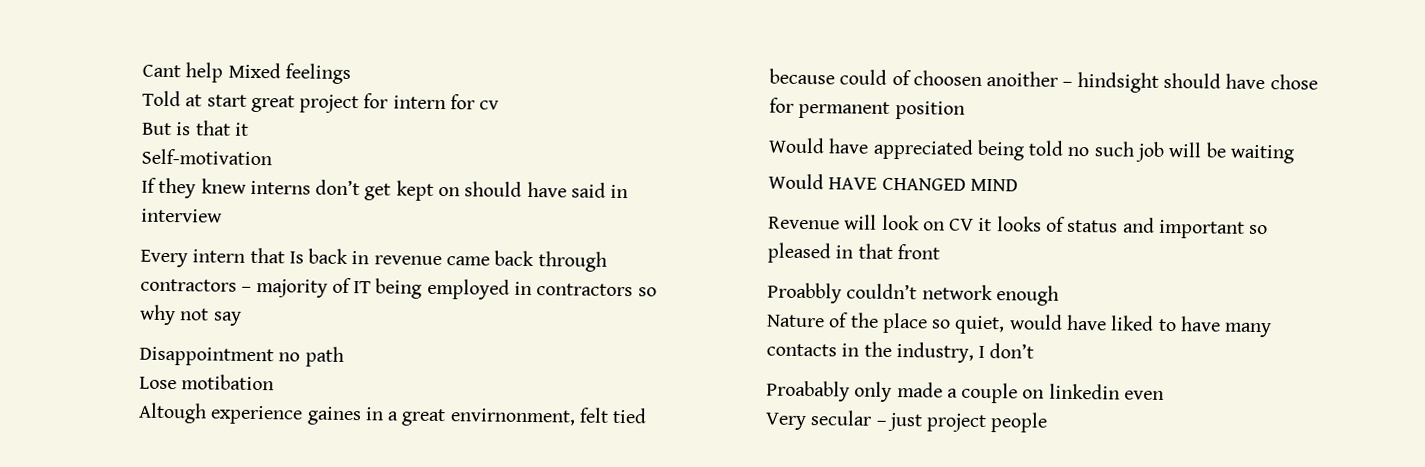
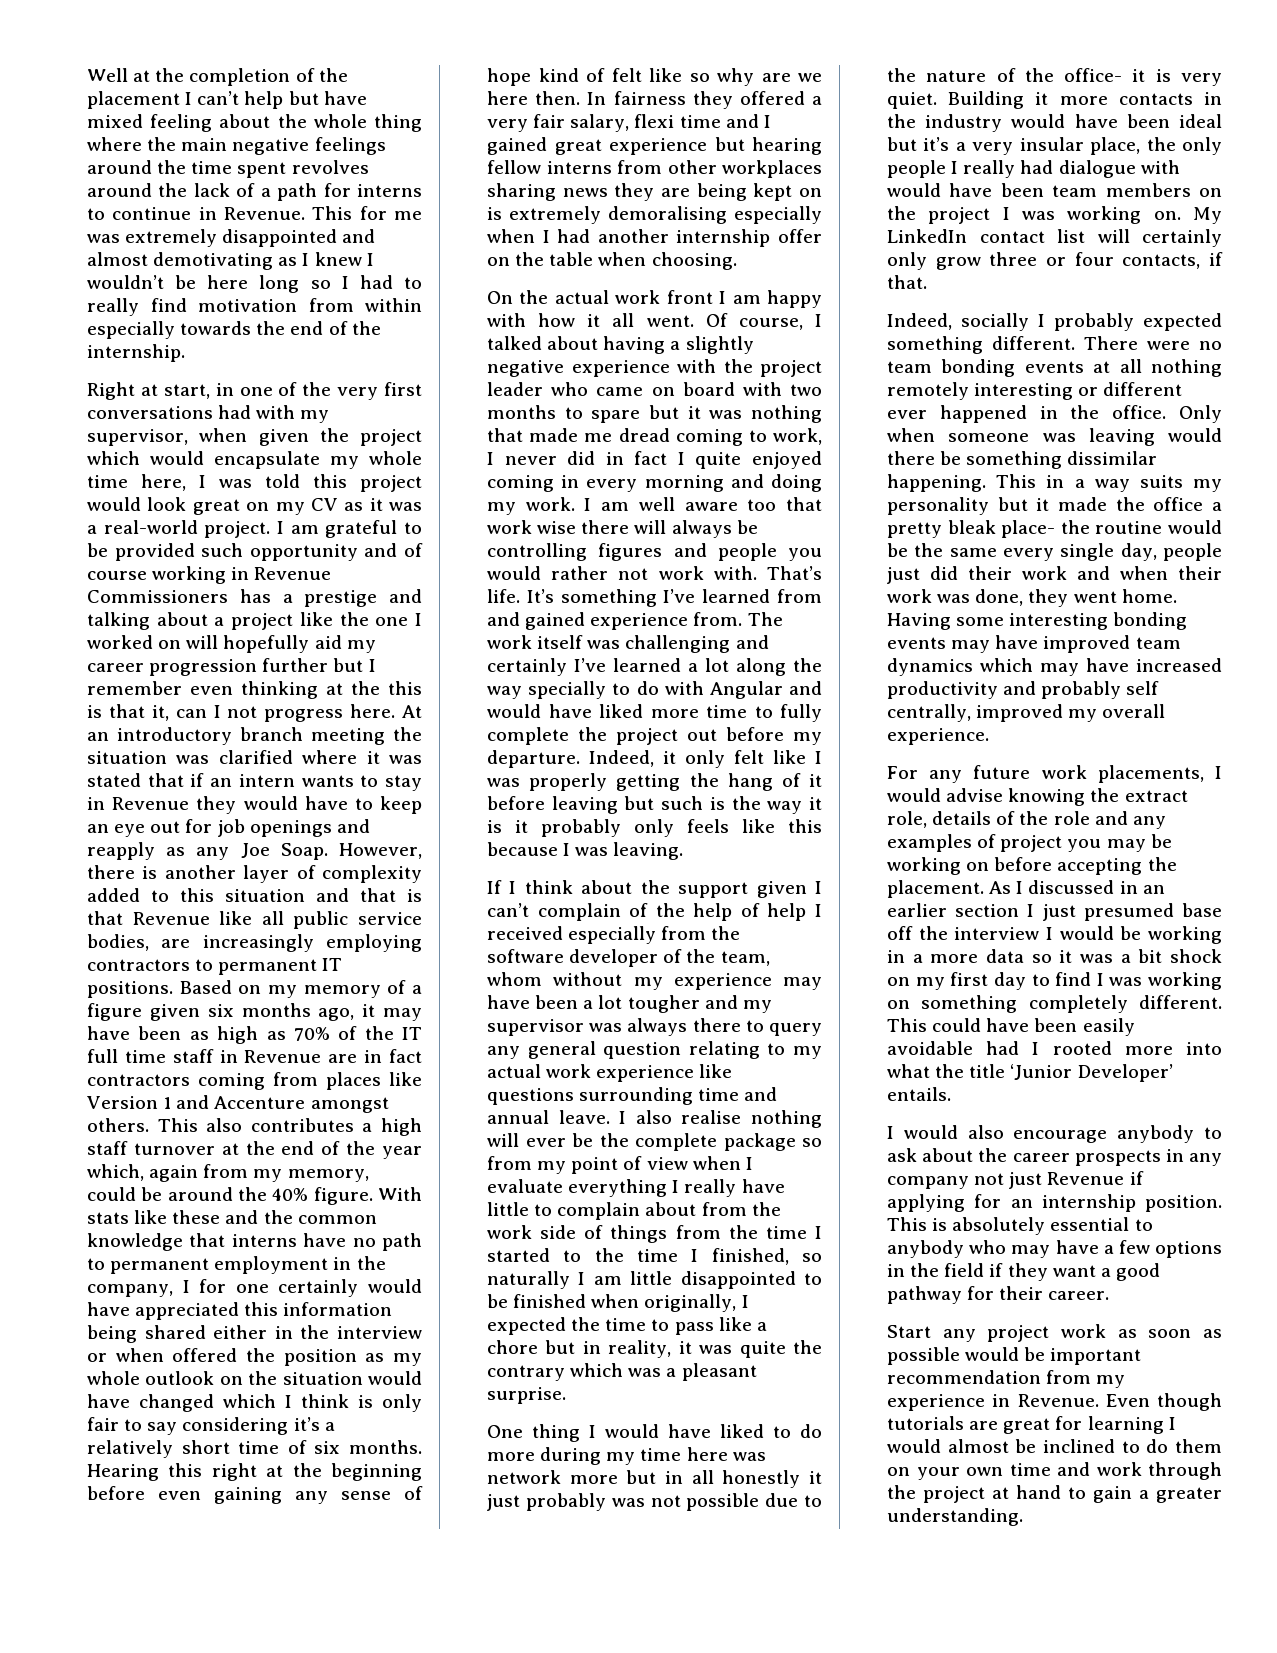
- Cant help Mixed feelings
- Told at start great project for intern for cv
- But is that it
- Self-motivation
- If they knew interns don’t get kept on should have said in interview
- Every intern that Is back in revenue came back through contractors – majority of IT being employed in contractors so why not say
- Disappointment no path
- Lose motibation
- Altough experience gaines in a great envirnonment, felt tied because could of choosen anoither – hindsight should have chose for permanent position
- Would have appreciated being told no such job will be waiting
- Would HAVE CHANGED MIND
- Revenue will look on CV it looks of status and important so pleased in that front
- Proabbly couldn’t network enough
- Nature of the place so quiet, would have liked to have many contacts in the industry, I don’t
- Proabably only made a couple on linkedin even
- Very secular – just project people
+ Well at the completion of the placement I can’t help but have mixed feeling about the whole thing where the main negative feelings around the time spent revolves around the lack of a path for interns to continue in Revenue. This for me was extremely disappointed and almost demotivating as I knew I wouldn’t be here long so I had to really find motivation from within especially towards the end of the internship.
+ Right at start, in one of the very first conversations had with my supervisor, when given the project which would encapsulate my whole time here, I was told this project would look great on my CV as it was a real-world project. I am grateful to be provided such opportunity and of course working in Revenue Commissioners has a prestige and talking about a project like the one I worked on will hopefully aid my career progression further but I remember even thinking at the this is that it, can I not progress here. At an introductory branch meeting the situation was clarified where it was stated that if an intern wants to stay in Revenue they would have to keep an eye out for job openings and reapply as any Joe Soap. However, there is another layer of complexity added to this situation and that is that Revenue like all public service bodies, are increasingly employing contractors to permanent IT positions. Based on my memory of a figure given six months ago, it may have been as high as 70% of the IT full time staff in Revenue are in fact contractors coming from places like Version 1 and Accenture amongst others. This also contributes a high staff turnover at the end of the year which, again from my memory, could be around the 40% figure. With stats like these and the common knowledge that interns have no path to permanent employment in the company, I for one certainly would have appreciated this information being shared either in the interview or when offered the position as my whole outlook on the situation would have changed which I think is only fair to say considering it’s a relatively short time of six months. Hearing this right at the beginning before even gaining any sense of hope kind of felt like so why are we here then. In fairness they offered a very fair salary, flexi time and I gained great experience but hearing fellow interns from other workplaces sharing news they are being kept on is extremely demoralising especially when I had another internship offer on the table when choosing.
+ On the actual work front I am happy with how it all went. Of course, I talked about having a slightly negative experience with the project leader who came on board with two months to spare but it was nothing that made me dread coming to work, I never did in fact I quite enjoyed coming in every morning and doing my work. I am well aware too that work wise there will always be controlling figures and people you would rather not work with. That’s life. It’s something I’ve learned from and gained experience from. The work itself was challenging and certainly I’ve learned a lot along the way specially to do with Angular and would have liked more time to fully complete the project out before my departure. Indeed, it only felt like I was properly getting the hang of it before leaving but such is the way it is it probably only feels like this because I was leaving.
+ If I think about the support given I can’t complain of the help of help I received especially from the software developer of the team, whom without my experience may have been a lot tougher and my supervisor was always there to query any general question relating to my actual work experience like questions surrounding time and annual leave. I also realise nothing will ever be the complete package so from my point of view when I evaluate everything I really have little to complain about from the work side of things from the time I started to the time I finished, so naturally I am little disappointed to be finished when originally, I expected the time to pass like a chore but in reality, it was quite the contrary which was a pleasant surprise.
+ One thing I would have liked to do more during my time here was network more but in all honestly it just probably was not possible due to the nature of the office- it is very quiet. Building it more contacts in the industry would have been ideal but it’s a very insular place, the only people I really had dialogue with would have been team members on the project I was working on. My LinkedIn contact list will certainly only grow three or four contacts, if that.
+ Indeed, socially I probably expected something different. There were no team bonding events at all nothing remotely interesting or different ever happened in the office. Only when someone was leaving would there be something dissimilar happening. This in a way suits my personality but it made the office a pretty bleak place- the routine would be the same every single day, people just did their work and when their work was done, they went home. Having some interesting bonding events may have improved team dynamics which may have increased productivity and probably self centrally, improved my overall experience.
+ For any future work placements, I would advise knowing the extract role, details of the role and any examples of project you may be working on before accepting the placement. As I discussed in an earlier section I just presumed base off the interview I would be working in a more data so it was a bit shock on my first day to find I was working on something completely different. This could have been easily avoidable had I rooted more into what the title ‘Junior Developer’ entails.
+ I would also encourage anybody to ask about the career prospects in any company not just Revenue if applying for an internship position. This is absolutely essential to anybody who may have a few options in the field if they want a good pathway for their career.
+ Start any project work as soon as possible would be important recommendation from my experience in Revenue. Even though tutorials are great for learning I would almost be inclined to do them on your own time and work through the project at hand to gain a greater understanding.

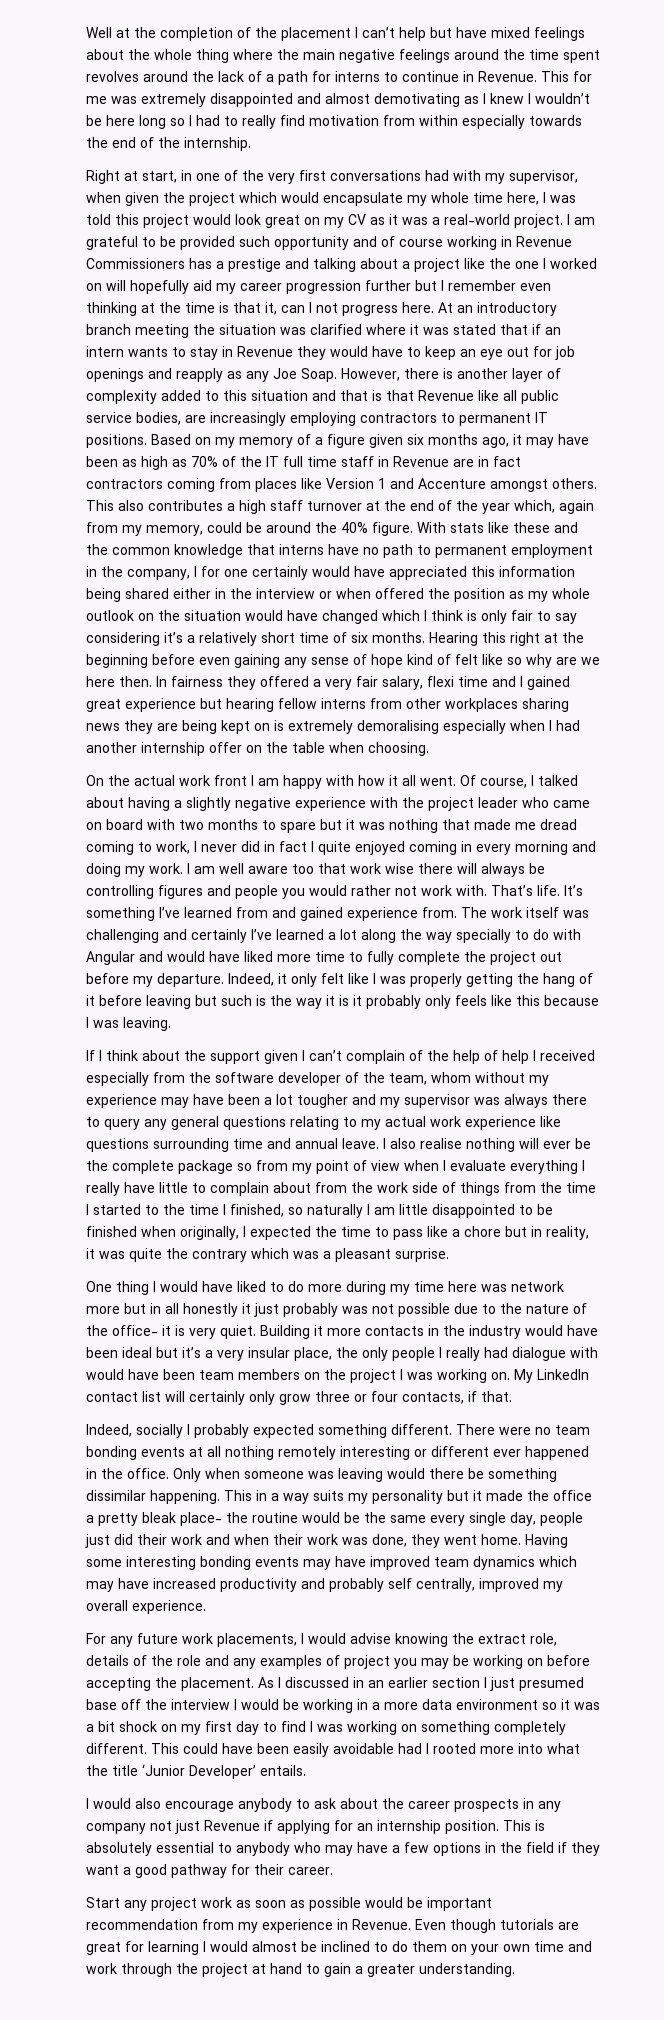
- Well at the completion of the placement I can’t help but have mixed feeling about the whole thing where the main negative feelings around the time spent revolves around the lack of a path for interns to continue in Revenue.
+ Well at the completion of the placement I can’t help but have mixed feelings about the whole thing where the main negative feelings around the time spent revolves around the lack of a path for interns to continue in Revenue.
- I am grateful to be provided such opportunity and of course working in Revenue Commissioners has a prestige and talking about a project like the one I worked on will hopefully aid my career progression further but I remember even thinking at the this is that it, can I not progress here.
+ I am grateful to be provided such opportunity and of course working in Revenue Commissioners has a prestige and talking about a project like the one I worked on will hopefully aid my career progression further but I remember even thinking at the time is that it, can I not progress here.
- If I think about the support given I can’t complain of the help of help I received especially from the software developer of the team, whom without my experience may have been a lot tougher and my supervisor was always there to query any general question relating to my actual work experience like questions surrounding time and annual leave.
+ If I think about the support given I can’t complain of the help of help I received especially from the software developer of the team, whom without my experience may have been a lot tougher and my supervisor was always there to query any general questions relating to my actual work experience like questions surrounding time and annual leave.
- As I discussed in an earlier section I just presumed base off the interview I would be working in a more data so it was a bit shock on my first day to find I was working on something completely different.
+ As I discussed in an earlier section I just presumed base off the interview I would be working in a more data environment so it was a bit shock on my first day to find I was working on something completely different.

